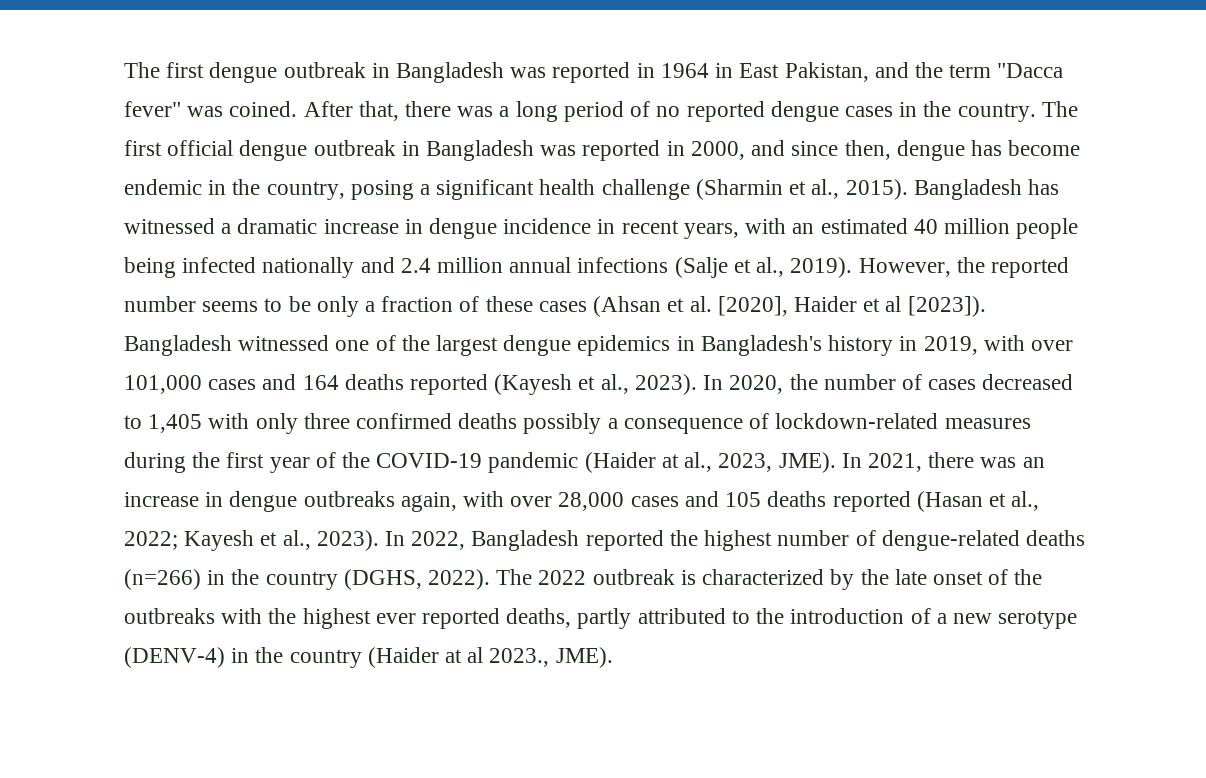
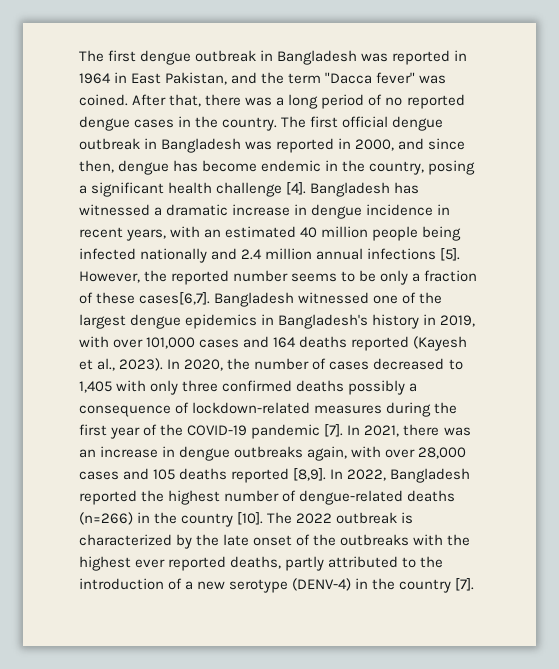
- The first official dengue outbreak in Bangladesh was reported in 2000, and since then, dengue has become endemic in the country, posing a significant health challenge (Sharmin et al., 2015).
+ The first official dengue outbreak in Bangladesh was reported in 2000, and since then, dengue has become endemic in the country, posing a significant health challenge [4].
- Bangladesh has witnessed a dramatic increase in dengue incidence in recent years, with an estimated 40 million people being infected nationally and 2.4 million annual infections (Salje et al., 2019).
+ Bangladesh has witnessed a dramatic increase in dengue incidence in recent years, with an estimated 40 million people being infected nationally and 2.4 million annual infections [5].
- However, the reported number seems to be only a fraction of these cases (Ahsan et al. [2020], Haider et al [2023]).
+ However, the reported number seems to be only a fraction of these cases[6,7].
- In 2020, the number of cases decreased to 1,405 with only three confirmed deaths possibly a consequence of lockdown-related measures during the first year of the COVID-19 pandemic (Haider at al., 2023, JME).
+ In 2020, the number of cases decreased to 1,405 with only three confirmed deaths possibly a consequence of lockdown-related measures during the first year of the COVID-19 pandemic [7].
- In 2021, there was an increase in dengue outbreaks again, with over 28,000 cases and 105 deaths reported (Hasan et al., 2022; Kayesh et al., 2023).
+ In 2021, there was an increase in dengue outbreaks again, with over 28,000 cases and 105 deaths reported [8,9].
- In 2022, Bangladesh reported the highest number of dengue-related deaths (n=266) in the country (DGHS, 2022).
+ In 2022, Bangladesh reported the highest number of dengue-related deaths (n=266) in the country [10].
- The 2022 outbreak is characterized by the late onset of the outbreaks with the highest ever reported deaths, partly attributed to the introduction of a new serotype (DENV-4) in the country (Haider at al 2023., JME).
+ The 2022 outbreak is characterized by the late onset of the outbreaks with the highest ever reported deaths, partly attributed to the introduction of a new serotype (DENV-4) in the country [7].

